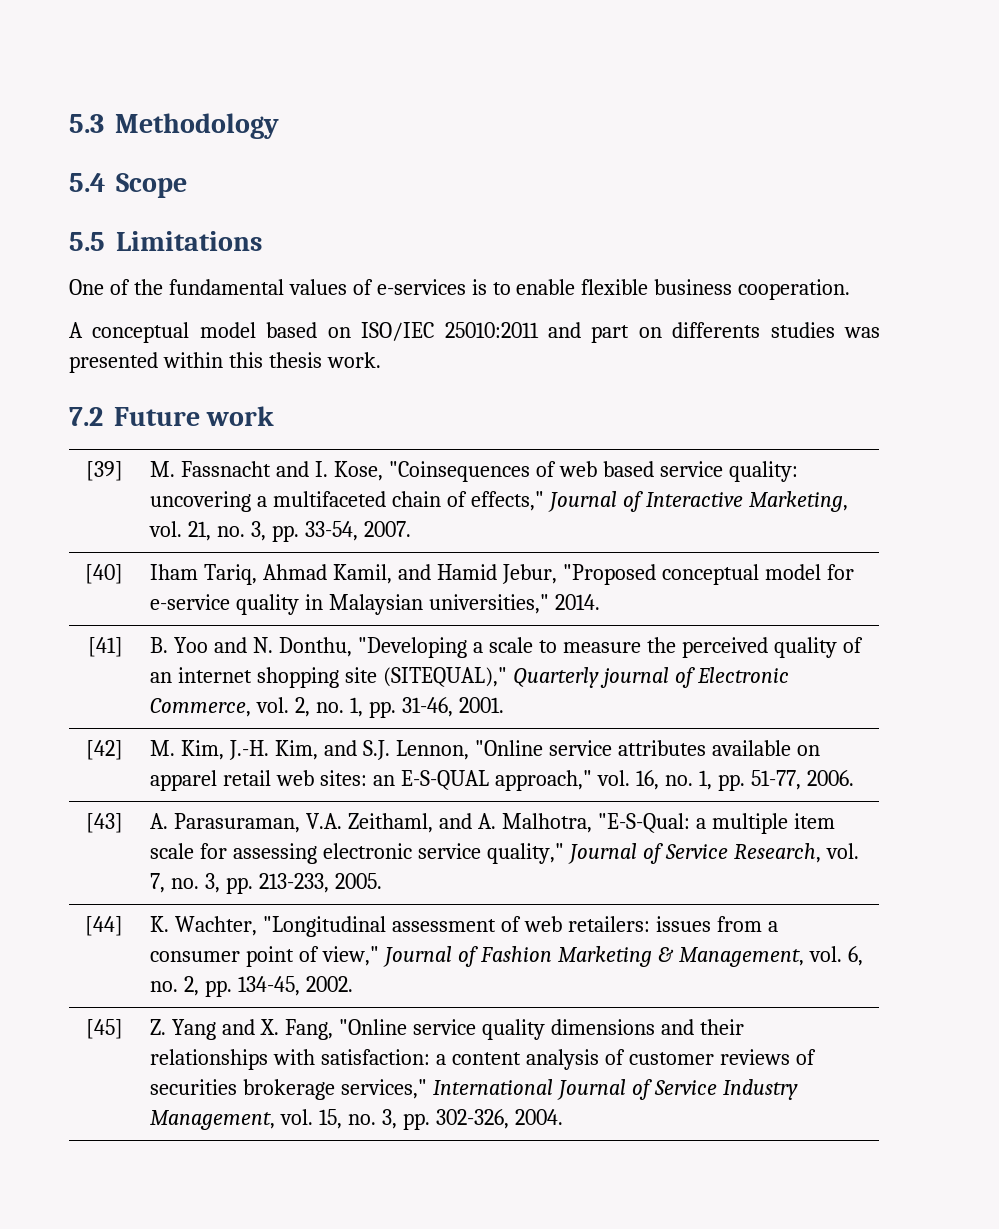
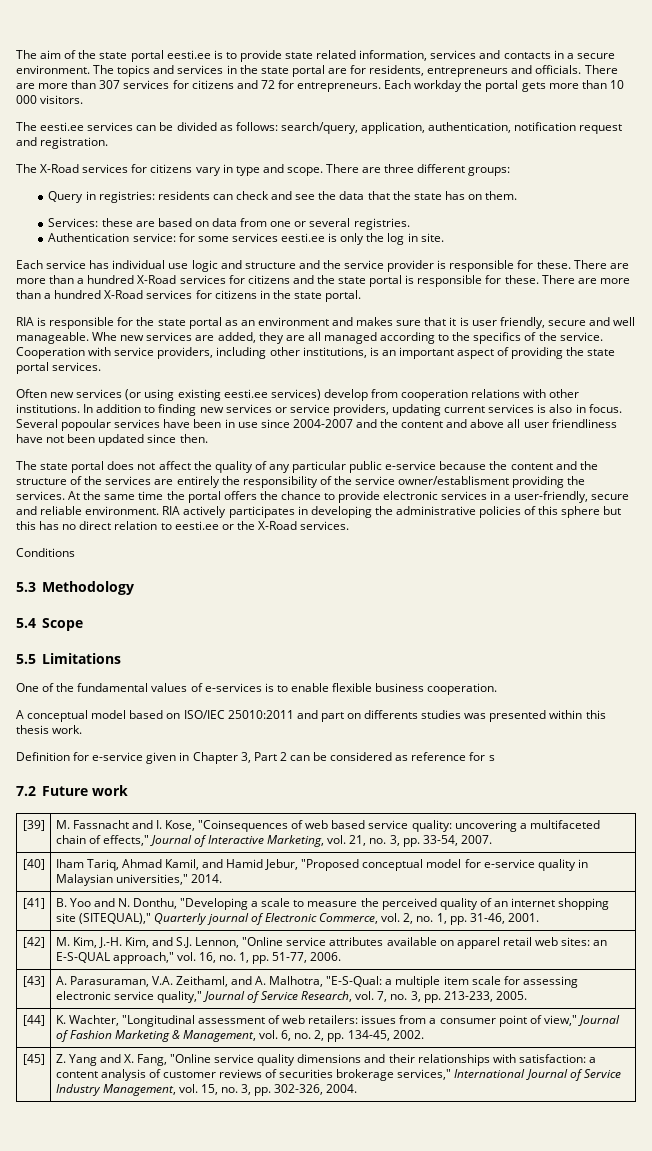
+ The aim of the state portal eesti.ee is to provide state related information, services and contacts in a secure environment. The topics and services in the state portal are for residents, entrepreneurs and officials. There are more than 307 services for citizens and 72 for entrepreneurs. Each workday the portal gets more than 10 000 visitors.
+ The eesti.ee services can be divided as follows: search/query, application, authentication, notification request and registration.
+ The X-Road services for citizens vary in type and scope. There are three different groups:
+ Query in registries: residents can check and see the data that the state has on them.
+ Services: these are based on data from one or several registries.
+ Authentication service: for some services eesti.ee is only the log in site.
+ Each service has individual use logic and structure and the service provider is responsible for these. There are more than a hundred X-Road services for citizens and the state portal is responsible for these. There are more than a hundred X-Road services for citizens in the state portal.
+ RIA is responsible for the state portal as an environment and makes sure that it is user friendly, secure and well manageable. Whe new services are added, they are all managed according to the specifics of the service. Cooperation with service providers, including other institutions, is an important aspect of providing the state portal services.
+ Often new services (or using existing eesti.ee services) develop from cooperation relations with other institutions. In addition to finding new services or service providers, updating current services is also in focus. Several popoular services have been in use since 2004-2007 and the content and above all user friendliness have not been updated since then.
+ The state portal does not affect the quality of any particular public e-service because the content and the structure of the services are entirely the responsibility of the service owner/establisment providing the services. At the same time the portal offers the chance to provide electronic services in a user-friendly, secure and reliable environment. RIA actively participates in developing the administrative policies of this sphere but this has no direct relation to eesti.ee or the X-Road services.
+ Conditions
+ Definition for e-service given in Chapter 3, Part 2 can be considered as reference for s

